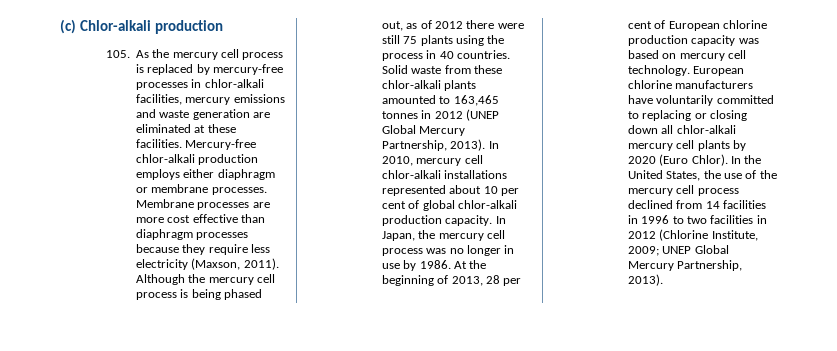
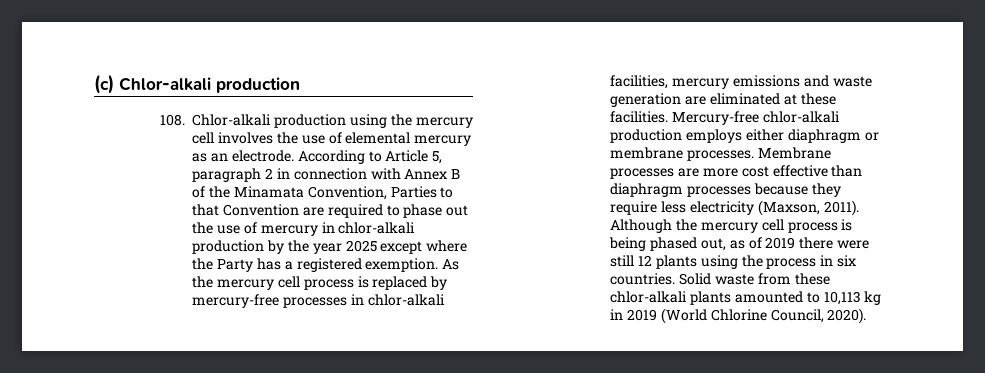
- 105. As the mercury cell process is replaced by mercury-free processes in chlor-alkali facilities, mercury emissions and waste generation are eliminated at these facilities.
+ 108. Chlor-alkali production using the mercury cell involves the use of elemental mercury as an electrode. According to Article 5, paragraph 2 in connection with Annex B of the Minamata Convention, Parties to that Convention are required to phase out the use of mercury in chlor-alkali production by the year 2025 except where the Party has a registered exemption. As the mercury cell process is replaced by mercury-free processes in chlor-alkali facilities, mercury emissions and waste generation are eliminated at these facilities.
- Although the mercury cell process is being phased out, as of 2012 there were still 75 plants using the process in 40 countries.
+ Although the mercury cell process is being phased out, as of 2019 there were still 12 plants using the process in six countries.
- Solid waste from these chlor-alkali plants amounted to 163,465 tonnes in 2012 (UNEP Global Mercury Partnership, 2013). In 2010, mercury cell chlor-alkali installations represented about 10 per cent of global chlor-alkali production capacity. In Japan, the mercury cell process was no longer in use by 1986. At the beginning of 2013, 28 per cent of European chlorine production capacity was based on mercury cell technology. European chlorine manufacturers have voluntarily committed to replacing or closing down all chlor-alkali mercury cell plants by 2020 (Euro Chlor). In the United States, the use of the mercury cell process declined from 14 facilities in 1996 to two facilities in 2012 (Chlorine Institute, 2009; UNEP Global Mercury Partnership, 2013).
+ Solid waste from these chlor-alkali plants amounted to 10,113 kg in 2019 (World Chlorine Council, 2020).

